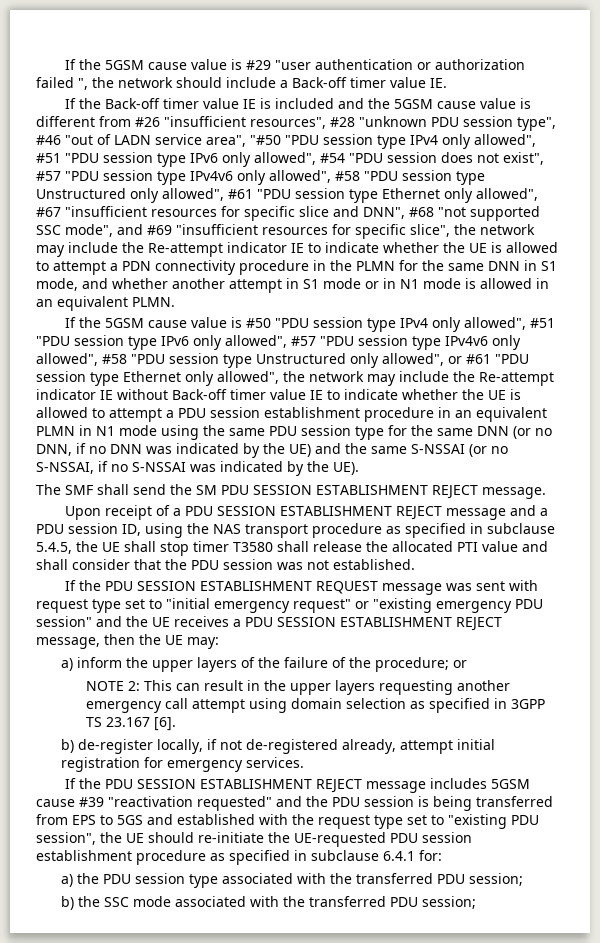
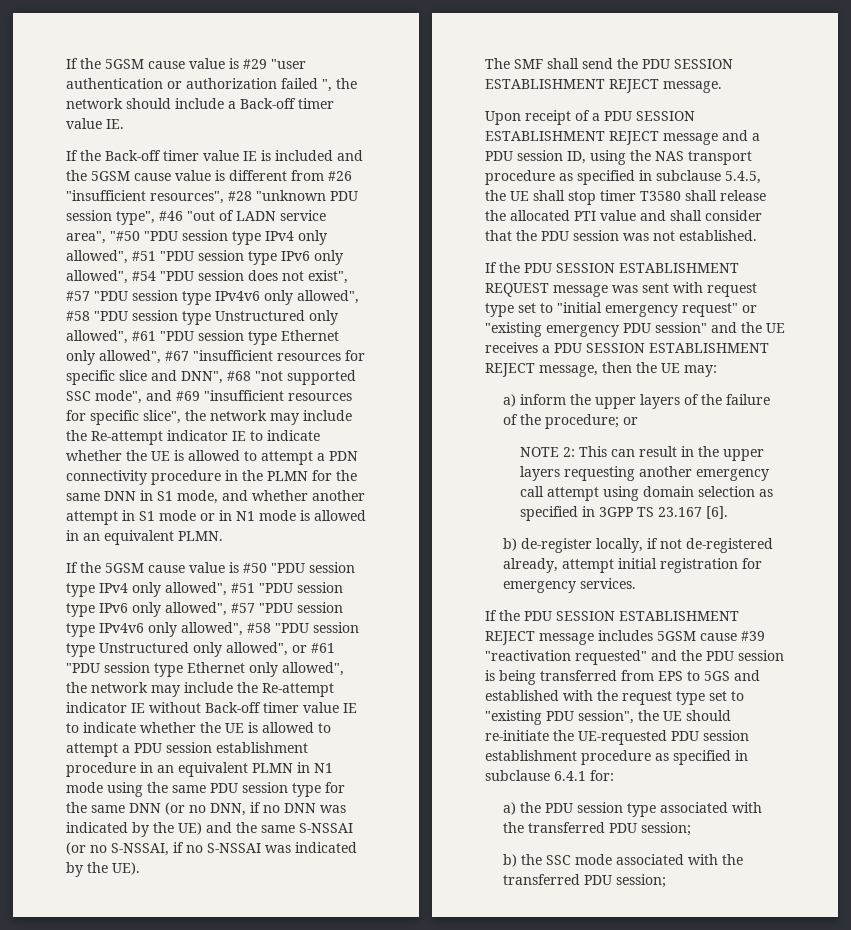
- The SMF shall send the SM PDU SESSION ESTABLISHMENT REJECT message.
+ The SMF shall send the PDU SESSION ESTABLISHMENT REJECT message.

